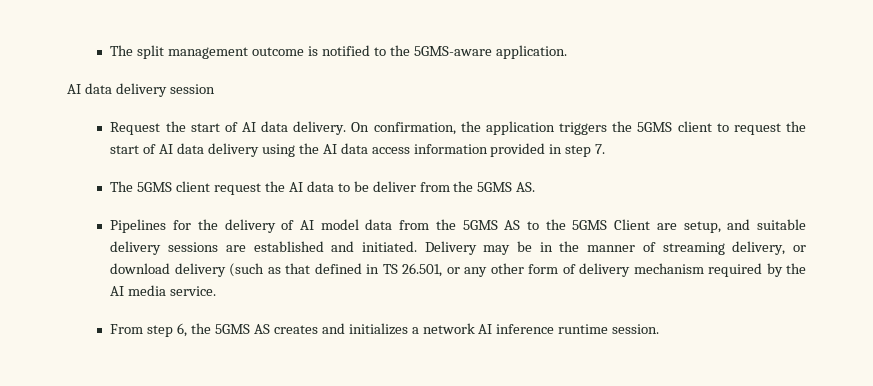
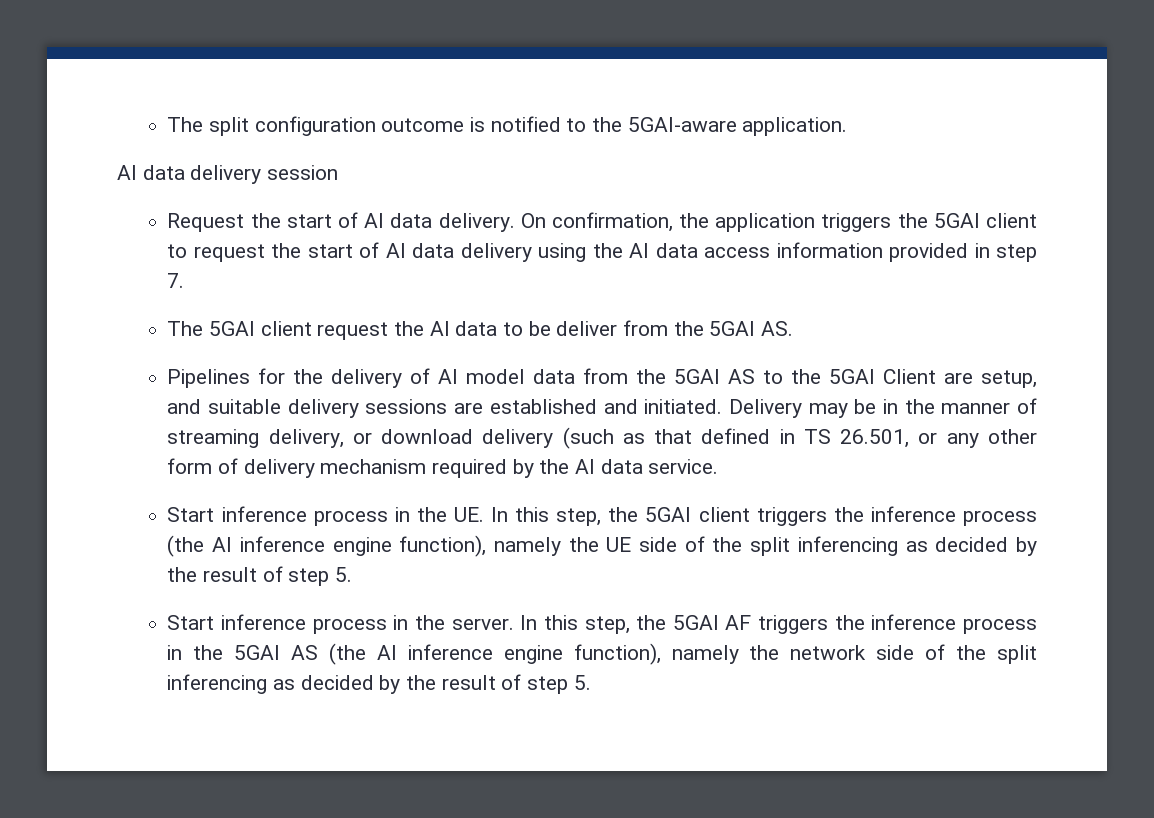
- The split management outcome is notified to the 5GMS-aware application.
+ The split configuration outcome is notified to the 5GAI-aware application.
- On confirmation, the application triggers the 5GMS client to request the start of AI data delivery using the AI data access information provided in step 7.
+ On confirmation, the application triggers the 5GAI client to request the start of AI data delivery using the AI data access information provided in step 7.
- The 5GMS client request the AI data to be deliver from the 5GMS AS.
+ The 5GAI client request the AI data to be deliver from the 5GAI AS.
- Pipelines for the delivery of AI model data from the 5GMS AS to the 5GMS Client are setup, and suitable delivery sessions are established and initiated.
+ Pipelines for the delivery of AI model data from the 5GAI AS to the 5GAI Client are setup, and suitable delivery sessions are established and initiated.
- Delivery may be in the manner of streaming delivery, or download delivery (such as that defined in TS 26.501, or any other form of delivery mechanism required by the AI media service.
+ Delivery may be in the manner of streaming delivery, or download delivery (such as that defined in TS 26.501, or any other form of delivery mechanism required by the AI data service.
- From step 6, the 5GMS AS creates and initializes a network AI inference runtime session.
+ Start inference process in the UE. In this step, the 5GAI client triggers the inference process (the AI inference engine function), namely the UE side of the split inferencing as decided by the result of step 5.
+ Start inference process in the server. In this step, the 5GAI AF triggers the inference process in the 5GAI AS (the AI inference engine function), namely the network side of the split inferencing as decided by the result of step 5.

